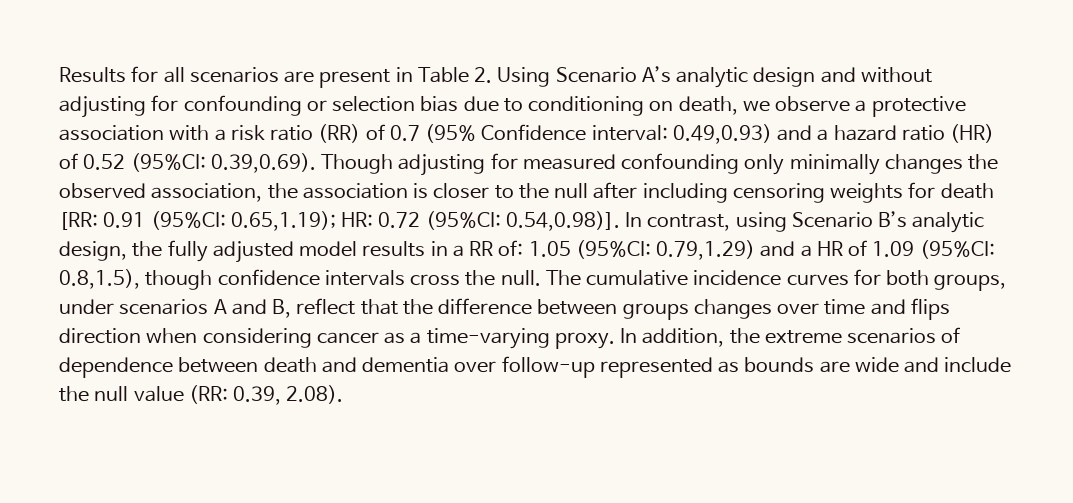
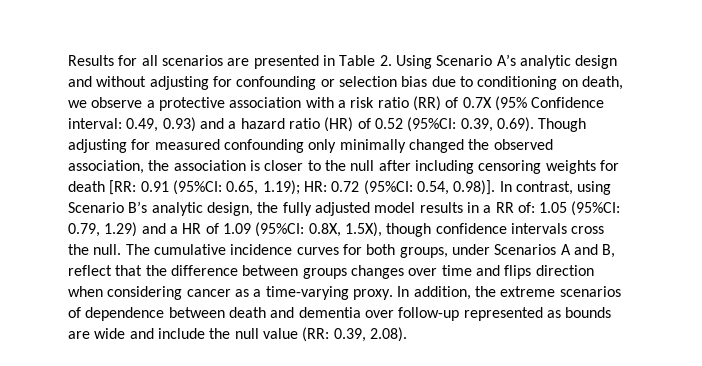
- Results for all scenarios are present in Table 2. Using Scenario A’s analytic design and without adjusting for confounding or selection bias due to conditioning on death, we observe a protective association with a risk ratio (RR) of 0.7 (95% Confidence interval:
+ Results for all scenarios are presented in Table 2. Using Scenario A’s analytic design and without adjusting for confounding or selection bias due to conditioning on death, we observe a protective association with a risk ratio (RR) of 0.7X (95% Confidence interval:
- 0.49,0.93) and a hazard ratio (HR) of 0.52 (95%CI:
+ 0.49, 0.93) and a hazard ratio (HR) of 0.52 (95%CI:
- 0.39,0.69). Though adjusting for measured confounding only minimally changes the observed association, the association is closer to the null after including censoring weights for death [RR:
+ 0.39, 0.69). Though adjusting for measured confounding only minimally changed the observed association, the association is closer to the null after including censoring weights for death [RR:
- 0.65,1.19);
+ 0.65, 1.19);
- 0.54,0.98)]. In contrast, using Scenario B’s analytic design, the fully adjusted model results in a RR of:
+ 0.54, 0.98)]. In contrast, using Scenario B’s analytic design, the fully adjusted model results in a RR of:
- 0.79,1.29) and a HR of 1.09 (95%CI:
+ 0.79, 1.29) and a HR of 1.09 (95%CI:
- 0.8,1.5), though confidence intervals cross the null.
+ 0.8X, 1.5X), though confidence intervals cross the null.
- The cumulative incidence curves for both groups, under scenarios A and B, reflect that the difference between groups changes over time and flips direction when considering cancer as a time-varying proxy.
+ The cumulative incidence curves for both groups, under Scenarios A and B, reflect that the difference between groups changes over time and flips direction when considering cancer as a time-varying proxy.

